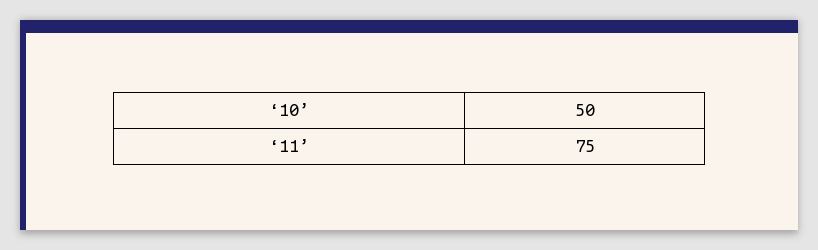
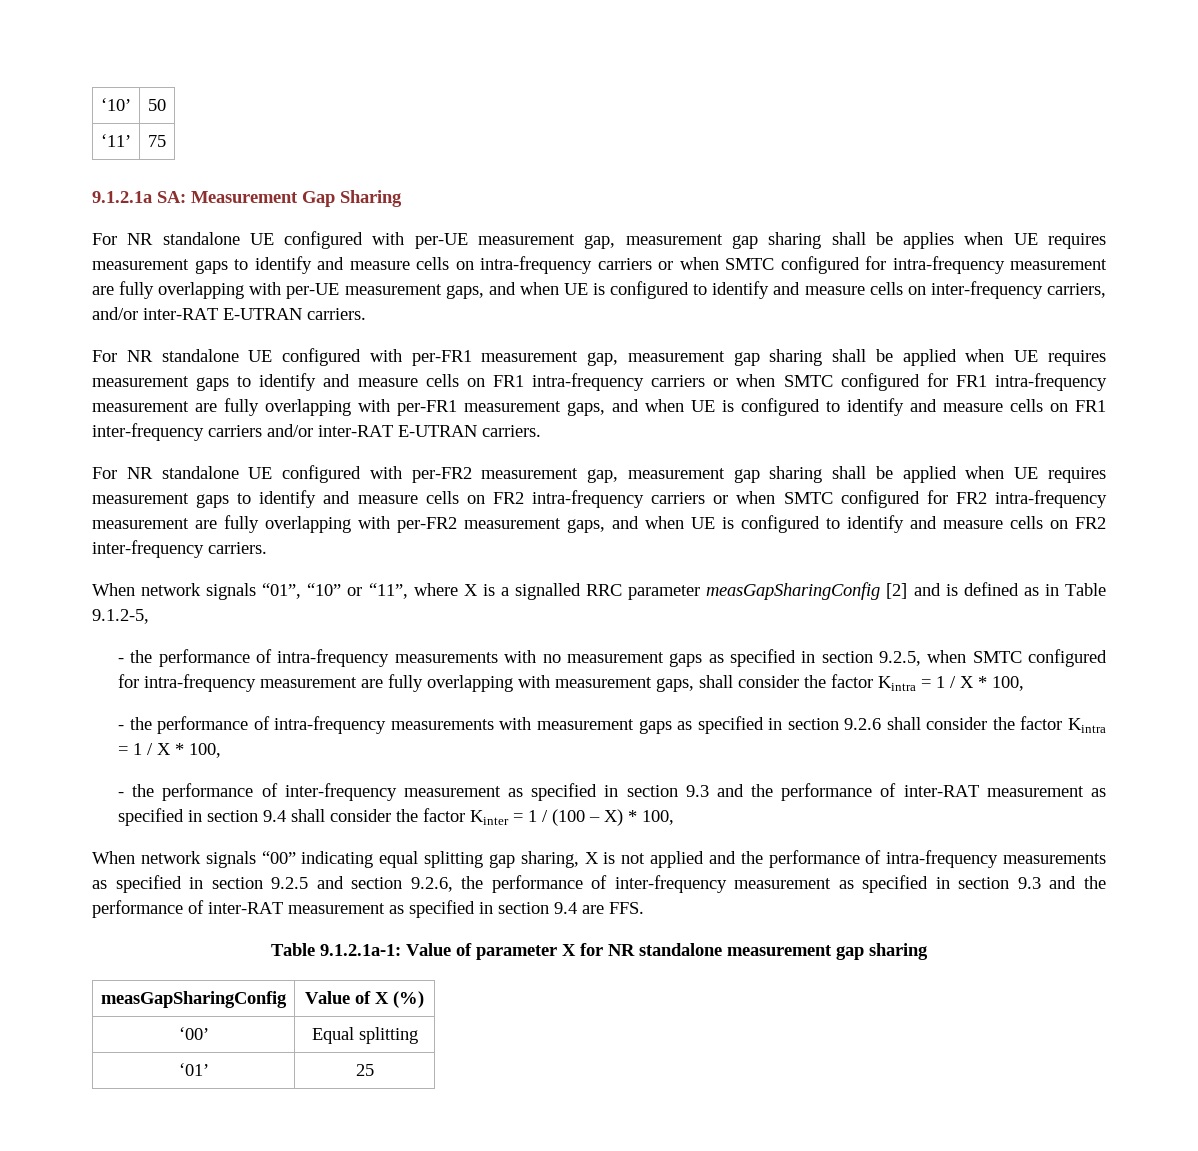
+ 9.1.2.1a SA: Measurement Gap Sharing
+ For NR standalone UE configured with per-UE measurement gap, measurement gap sharing shall be applies when UE requires measurement gaps to identify and measure cells on intra-frequency carriers or when SMTC configured for intra-frequency measurement are fully overlapping with per-UE measurement gaps, and when UE is configured to identify and measure cells on inter-frequency carriers, and/or inter-RAT E-UTRAN carriers.
+ For NR standalone UE configured with per-FR1 measurement gap, measurement gap sharing shall be applied when UE requires measurement gaps to identify and measure cells on FR1 intra-frequency carriers or when SMTC configured for FR1 intra-frequency measurement are fully overlapping with per-FR1 measurement gaps, and when UE is configured to identify and measure cells on FR1 inter-frequency carriers and/or inter-RAT E-UTRAN carriers.
+ For NR standalone UE configured with per-FR2 measurement gap, measurement gap sharing shall be applied when UE requires measurement gaps to identify and measure cells on FR2 intra-frequency carriers or when SMTC configured for FR2 intra-frequency measurement are fully overlapping with per-FR2 measurement gaps, and when UE is configured to identify and measure cells on FR2 inter-frequency carriers.
+ When network signals “01”, “10” or “11”, where X is a signalled RRC parameter measGapSharingConfig [2] and is defined as in Table 9.1.2-5,
+ - the performance of intra-frequency measurements with no measurement gaps as specified in section 9.2.5, when SMTC configured for intra-frequency measurement are fully overlapping with measurement gaps, shall consider the factor Kintra = 1 / X * 100,
+ - the performance of intra-frequency measurements with measurement gaps as specified in section 9.2.6 shall consider the factor Kintra = 1 / X * 100,
+ - the performance of inter-frequency measurement as specified in section 9.3 and the performance of inter-RAT measurement as specified in section 9.4 shall consider the factor Kinter = 1 / (100 – X) * 100,
+ When network signals “00” indicating equal splitting gap sharing, X is not applied and the performance of intra-frequency measurements as specified in section 9.2.5 and section 9.2.6, the performance of inter-frequency measurement as specified in section 9.3 and the performance of inter-RAT measurement as specified in section 9.4 are FFS.
+ Table 9.1.2.1a-1: Value of parameter X for NR standalone measurement gap sharing
+ measGapSharingConfig | Value of X (%)
+ ‘00’ | Equal splitting
+ ‘01’ | 25

